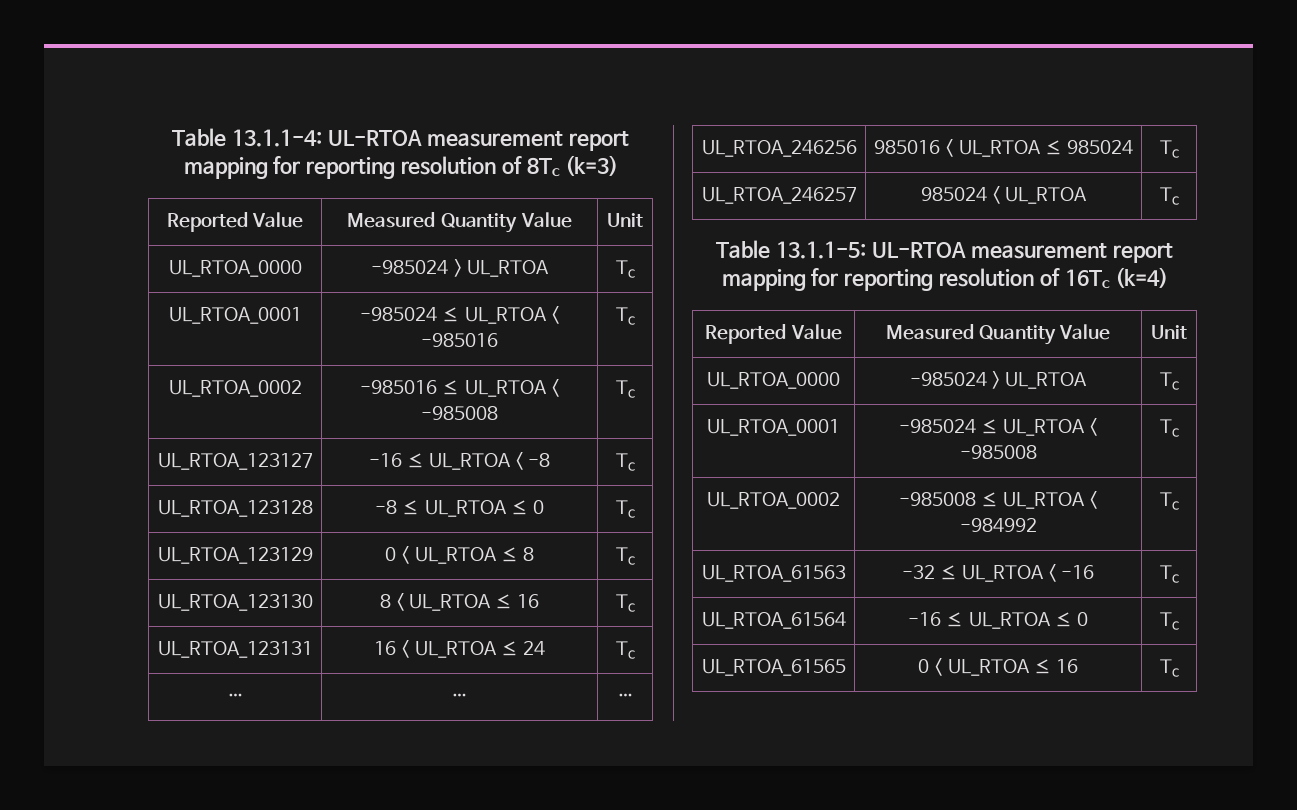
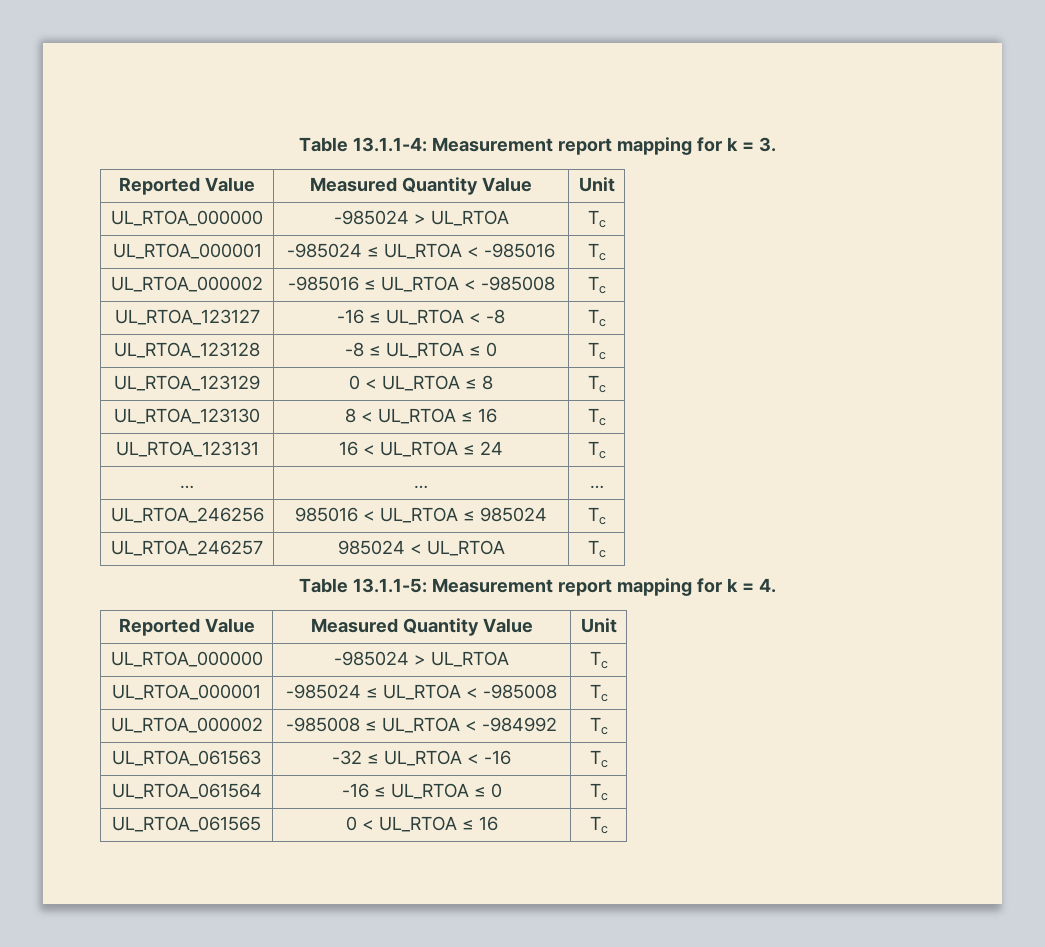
- Table 13.1.1-4: UL-RTOA measurement report mapping for reporting resolution of 8Tc (k=3)
+ Table 13.1.1-4: Measurement report mapping for k = 3.
  Reported Value | Measured Quantity Value | Unit
- UL_RTOA_0000 | -985024 > UL_RTOA | Tc
- UL_RTOA_0001 | -985024 ≤ UL_RTOA < -985016 | Tc
+ UL_RTOA_000000 | -985024 > UL_RTOA | Tc
+ UL_RTOA_000001 | -985024 ≤ UL_RTOA < -985016 | Tc
- UL_RTOA_0002 | -985016 ≤ UL_RTOA < -985008 | Tc
+ UL_RTOA_000002 | -985016 ≤ UL_RTOA < -985008 | Tc
- Table 13.1.1-5: UL-RTOA measurement report mapping for reporting resolution of 16Tc (k=4)
+ Table 13.1.1-5: Measurement report mapping for k = 4.
  Reported Value | Measured Quantity Value | Unit
- UL_RTOA_0000 | -985024 > UL_RTOA | Tc
- UL_RTOA_0001 | -985024 ≤ UL_RTOA < -985008 | Tc
+ UL_RTOA_000000 | -985024 > UL_RTOA | Tc
+ UL_RTOA_000001 | -985024 ≤ UL_RTOA < -985008 | Tc
- UL_RTOA_0002 | -985008 ≤ UL_RTOA < -984992 | Tc
+ UL_RTOA_000002 | -985008 ≤ UL_RTOA < -984992 | Tc
- UL_RTOA_61563 | -32 ≤ UL_RTOA < -16 | Tc
+ UL_RTOA_061563 | -32 ≤ UL_RTOA < -16 | Tc
- UL_RTOA_61564 | -16 ≤ UL_RTOA ≤ 0 | Tc
+ UL_RTOA_061564 | -16 ≤ UL_RTOA ≤ 0 | Tc
- UL_RTOA_61565 | 0 < UL_RTOA ≤ 16 | Tc
+ UL_RTOA_061565 | 0 < UL_RTOA ≤ 16 | Tc

